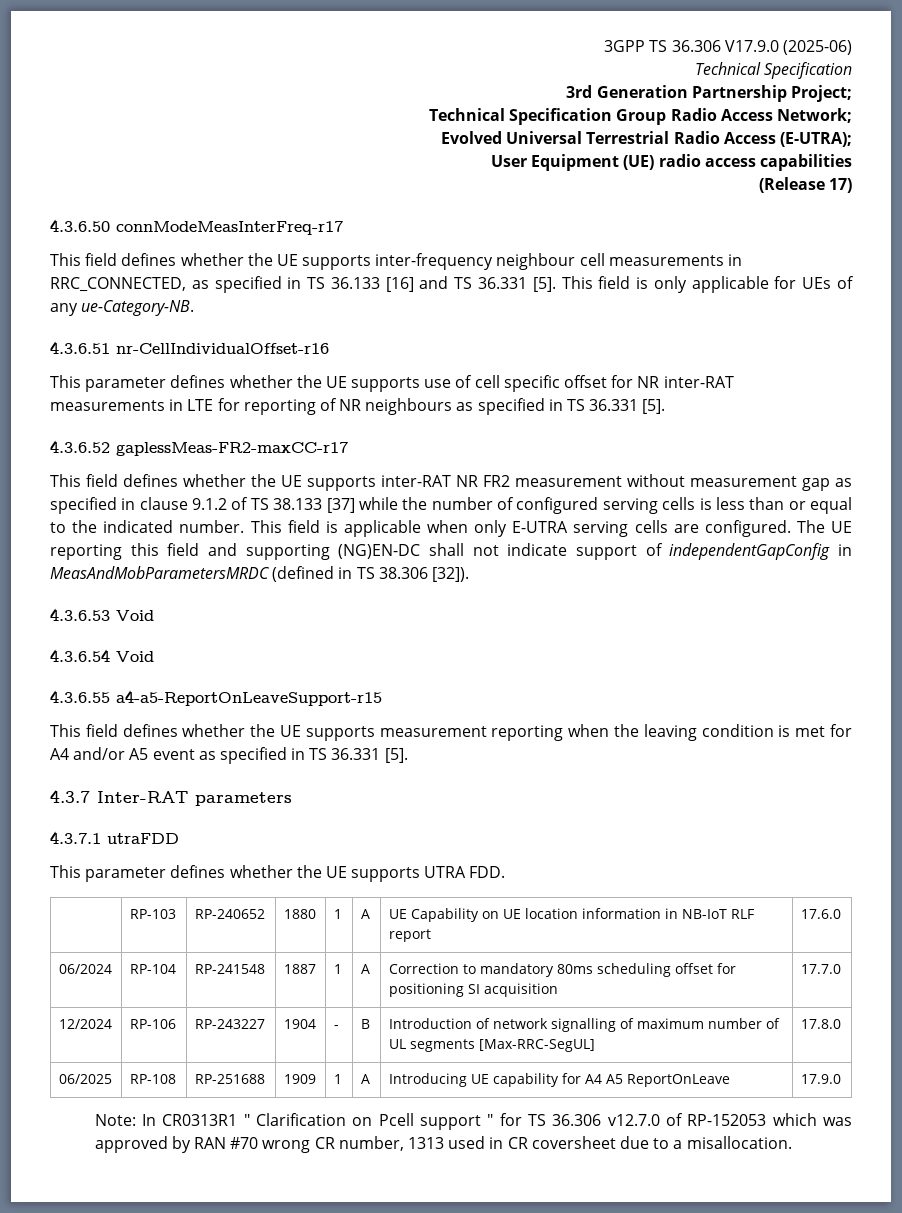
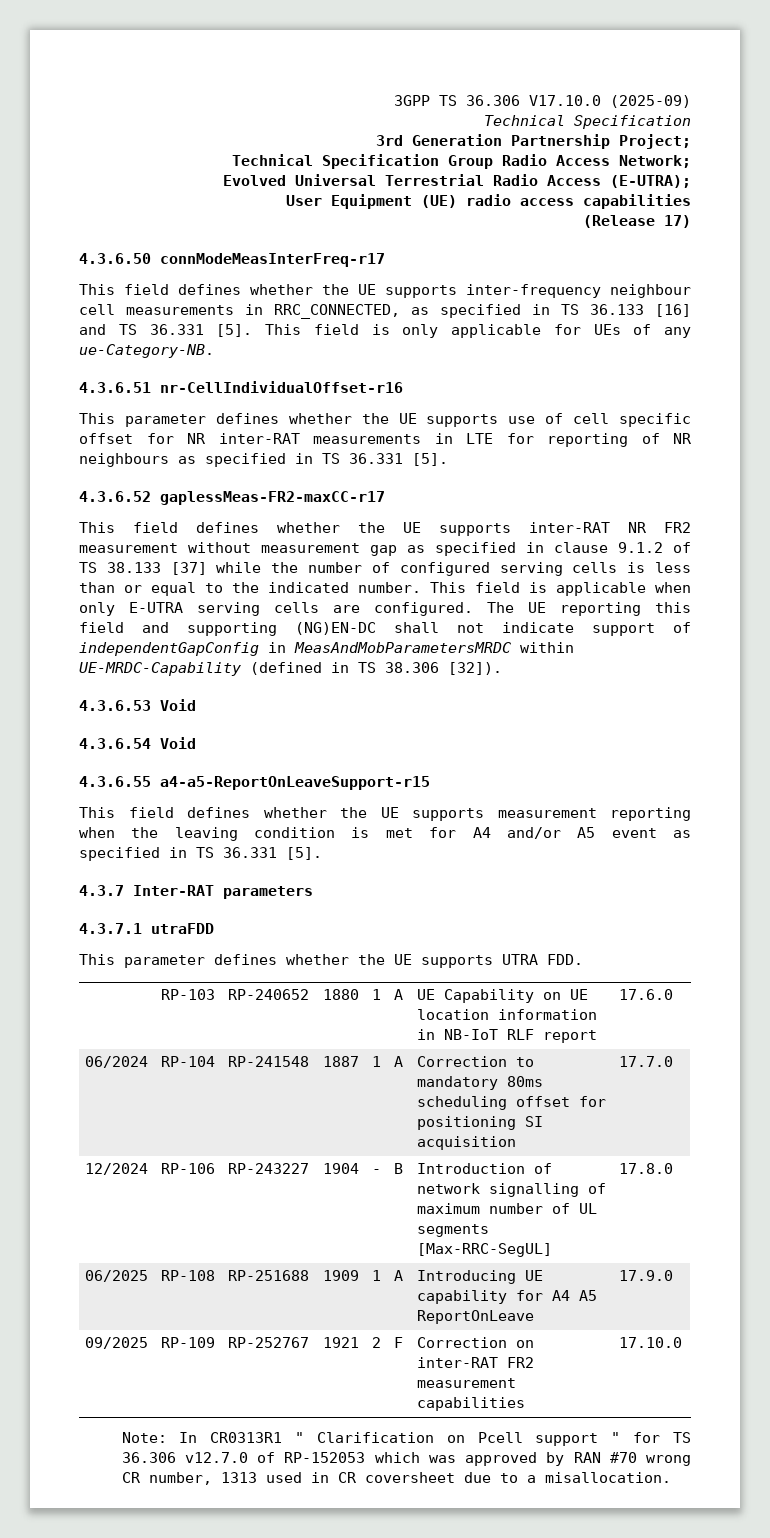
- 3GPP TS 36.306 V17.9.0 (2025-06)
+ 3GPP TS 36.306 V17.10.0 (2025-09)
- The UE reporting this field and supporting (NG)EN-DC shall not indicate support of independentGapConfig in MeasAndMobParametersMRDC (defined in TS 38.306 [32]).
+ The UE reporting this field and supporting (NG)EN-DC shall not indicate support of independentGapConfig in MeasAndMobParametersMRDC within UE-MRDC-Capability (defined in TS 38.306 [32]).
+ 09/2025 | RP-109 | RP-252767 | 1921 | 2 | F | Correction on inter-RAT FR2 measurement capabilities | 17.10.0

